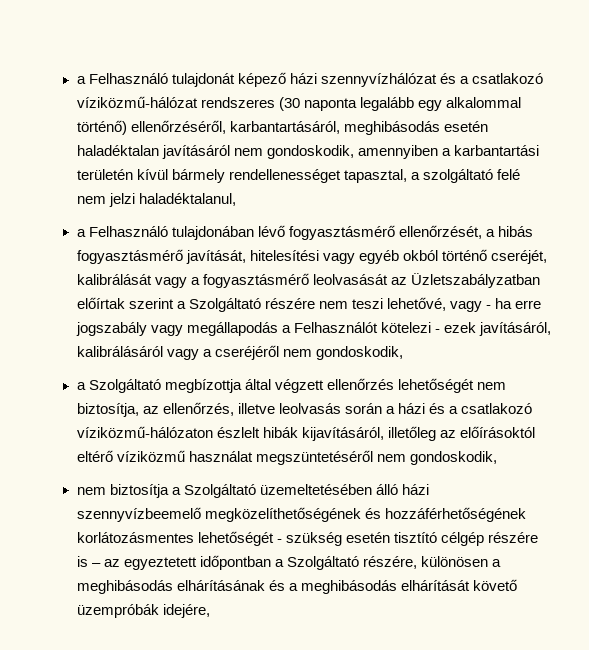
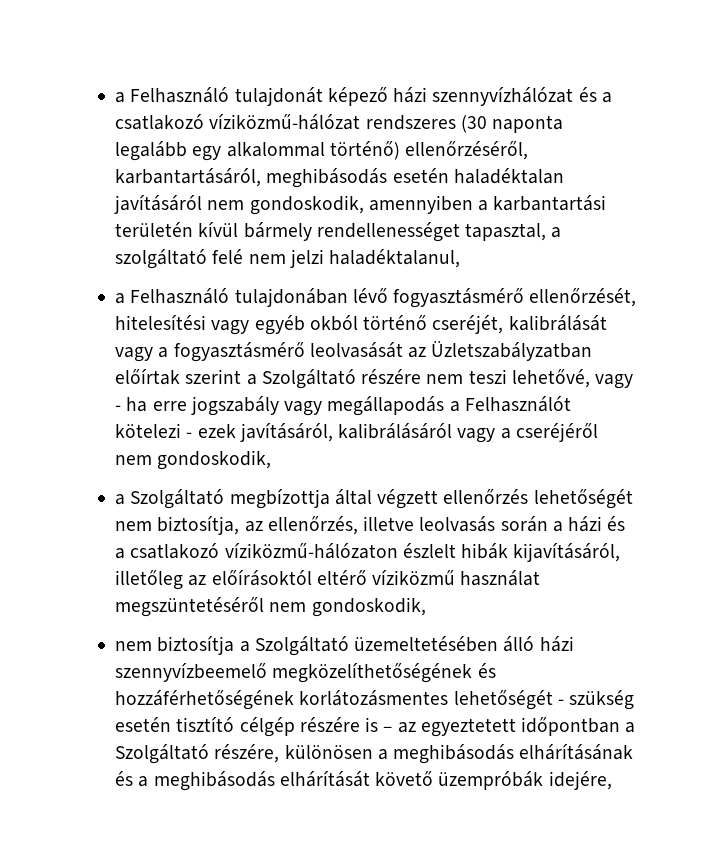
- a Felhasználó tulajdonában lévő fogyasztásmérő ellenőrzését, a hibás fogyasztásmérő javítását, hitelesítési vagy egyéb okból történő cseréjét, kalibrálását vagy a fogyasztásmérő leolvasását az Üzletszabályzatban előírtak szerint a Szolgáltató részére nem teszi lehetővé, vagy - ha erre jogszabály vagy megállapodás a Felhasználót kötelezi - ezek javításáról, kalibrálásáról vagy a cseréjéről nem gondoskodik,
+ a Felhasználó tulajdonában lévő fogyasztásmérő ellenőrzését, hitelesítési vagy egyéb okból történő cseréjét, kalibrálását vagy a fogyasztásmérő leolvasását az Üzletszabályzatban előírtak szerint a Szolgáltató részére nem teszi lehetővé, vagy - ha erre jogszabály vagy megállapodás a Felhasználót kötelezi - ezek javításáról, kalibrálásáról vagy a cseréjéről nem gondoskodik,

